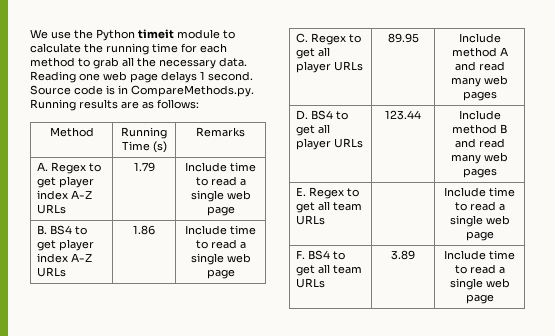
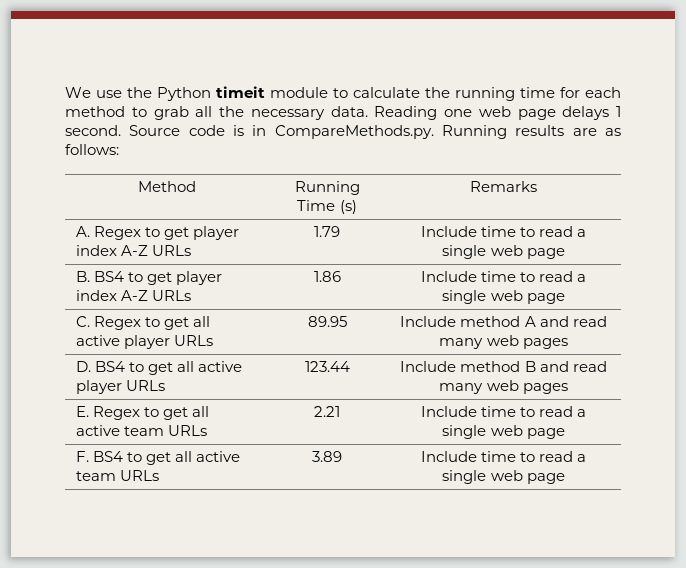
- C. Regex to get all player URLs | 89.95 | Include method A and read many web pages
+ C. Regex to get all active player URLs | 89.95 | Include method A and read many web pages
- D. BS4 to get all player URLs | 123.44 | Include method B and read many web pages
+ D. BS4 to get all active player URLs | 123.44 | Include method B and read many web pages
- E. Regex to get all team URLs | | Include time to read a single web page
+ E. Regex to get all active team URLs | 2.21 | Include time to read a single web page
- F. BS4 to get all team URLs | 3.89 | Include time to read a single web page
+ F. BS4 to get all active team URLs | 3.89 | Include time to read a single web page

